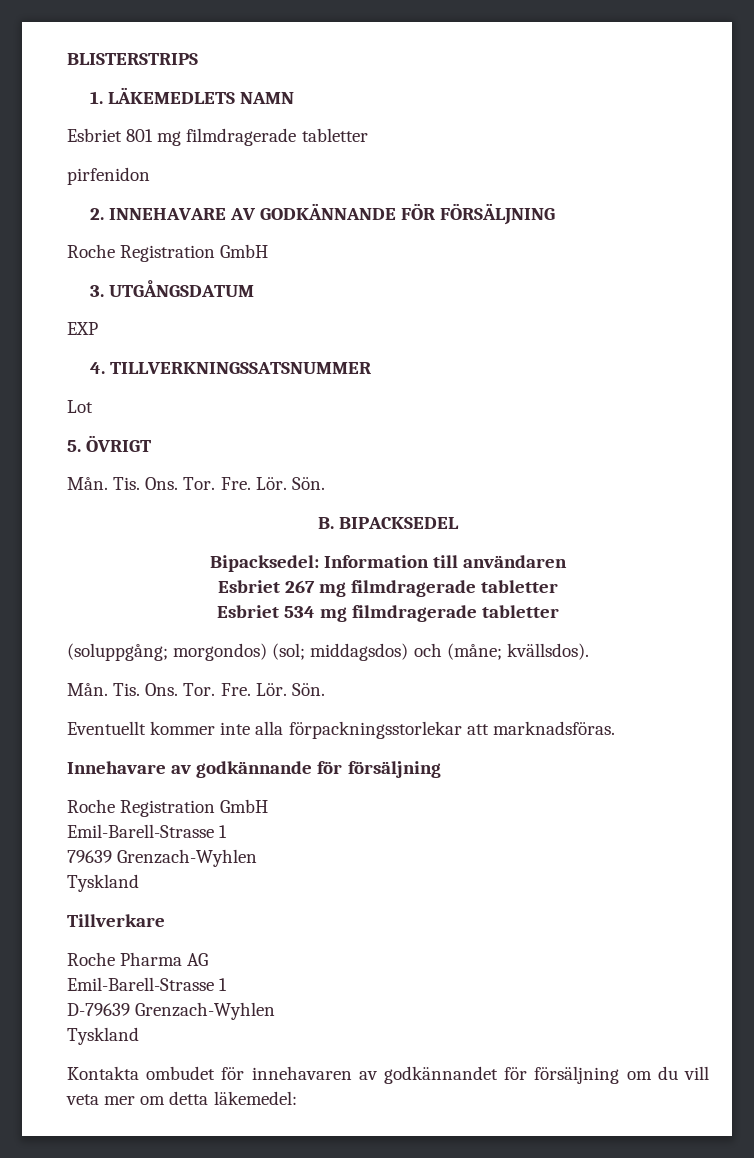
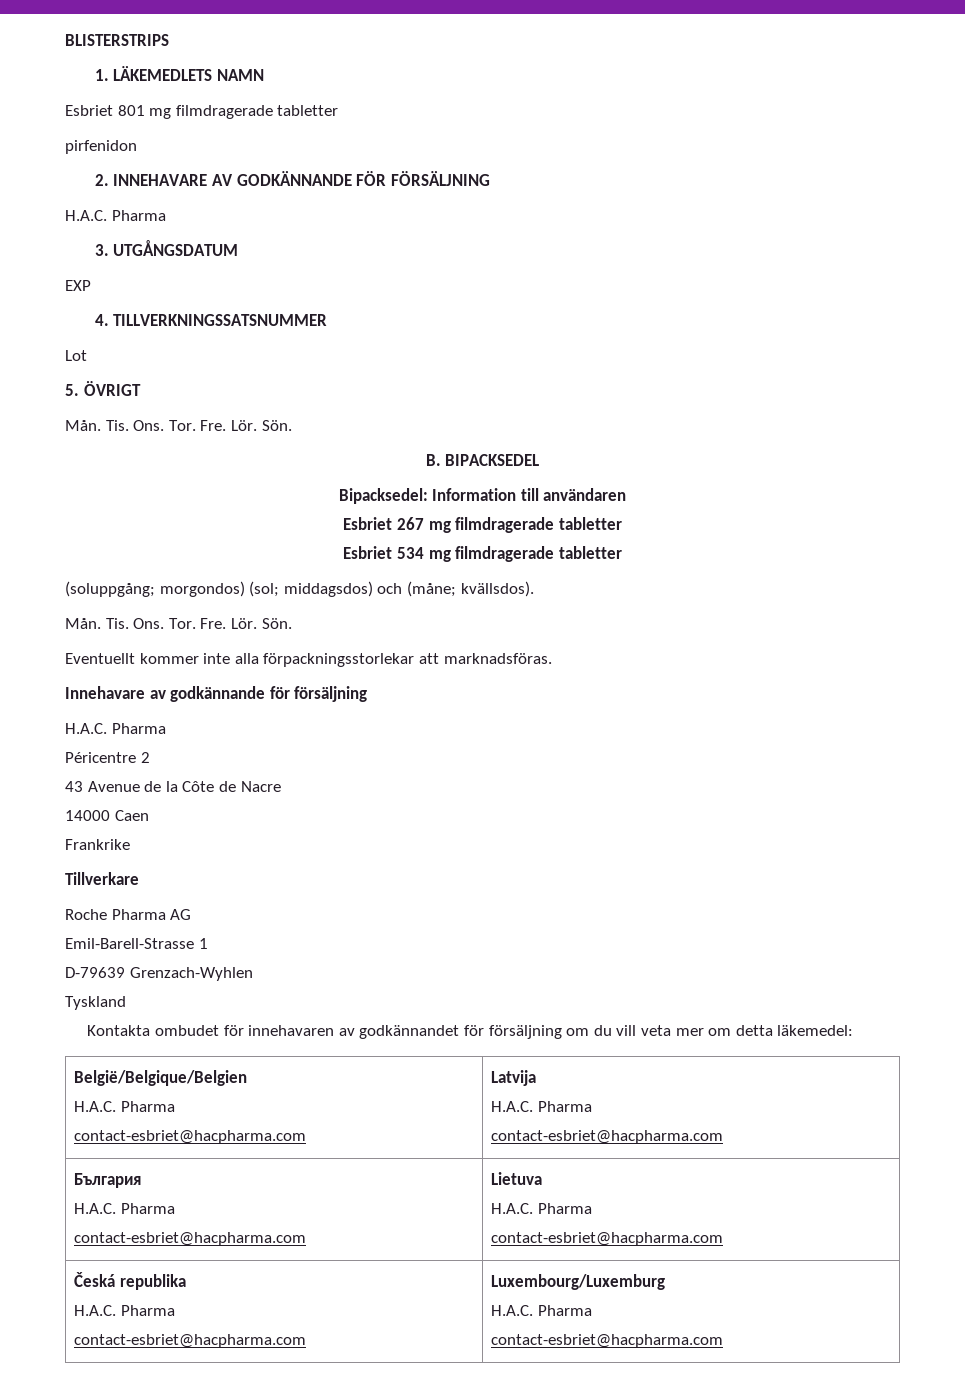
  2. INNEHAVARE AV GODKÄNNANDE FÖR FÖRSÄLJNING
- Roche Registration GmbH
+ H.A.C. Pharma
  Innehavare av godkännande för försäljning
- Roche Registration GmbH
- Emil-Barell-Strasse 1
- 79639 Grenzach-Wyhlen
- Tyskland
+ H.A.C. Pharma
+ Péricentre 2
+ 43 Avenue de la Côte de Nacre
+ 14000 Caen
+ Frankrike
+ België/Belgique/Belgien
+ H.A.C. Pharma
+ contact-esbriet@hacpharma.com | Latvija
+ H.A.C. Pharma
+ contact-esbriet@hacpharma.com
+ България
+ H.A.C. Pharma
+ contact-esbriet@hacpharma.com | Lietuva
+ H.A.C. Pharma
+ contact-esbriet@hacpharma.com
+ Česká republika
+ H.A.C. Pharma
+ contact-esbriet@hacpharma.com | Luxembourg/Luxemburg
+ H.A.C. Pharma
+ contact-esbriet@hacpharma.com

